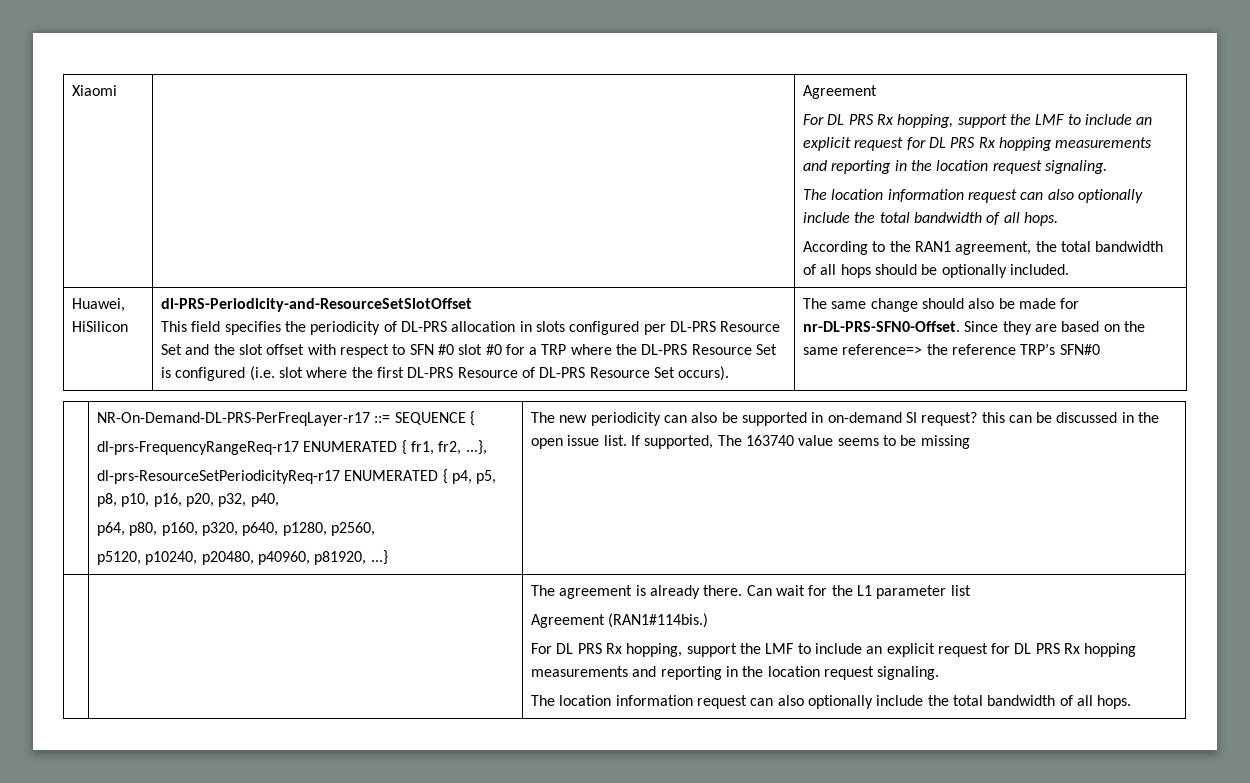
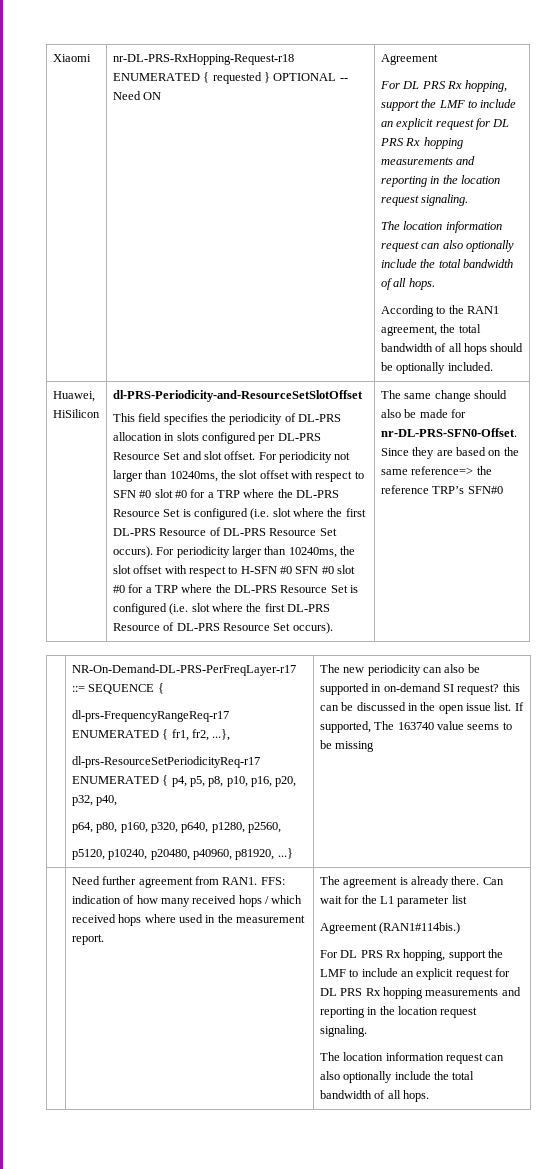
+ nr-DL-PRS-RxHopping-Request-r18 ENUMERATED { requested } OPTIONAL -- Need ON
- This field specifies the periodicity of DL-PRS allocation in slots configured per DL-PRS Resource Set and the slot offset with respect to SFN #0 slot #0 for a TRP where the DL-PRS Resource Set is configured (i.e. slot where the first DL-PRS Resource of DL-PRS Resource Set occurs).
+ This field specifies the periodicity of DL-PRS allocation in slots configured per DL-PRS Resource Set and slot offset. For periodicity not larger than 10240ms, the slot offset with respect to SFN #0 slot #0 for a TRP where the DL-PRS Resource Set is configured (i.e. slot where the first DL-PRS Resource of DL-PRS Resource Set occurs). For periodicity larger than 10240ms, the slot offset with respect to H-SFN #0 SFN #0 slot #0 for a TRP where the DL-PRS Resource Set is configured (i.e. slot where the first DL-PRS Resource of DL-PRS Resource Set occurs).
+ Need further agreement from RAN1. FFS: indication of how many received hops / which received hops where used in the measurement report.

